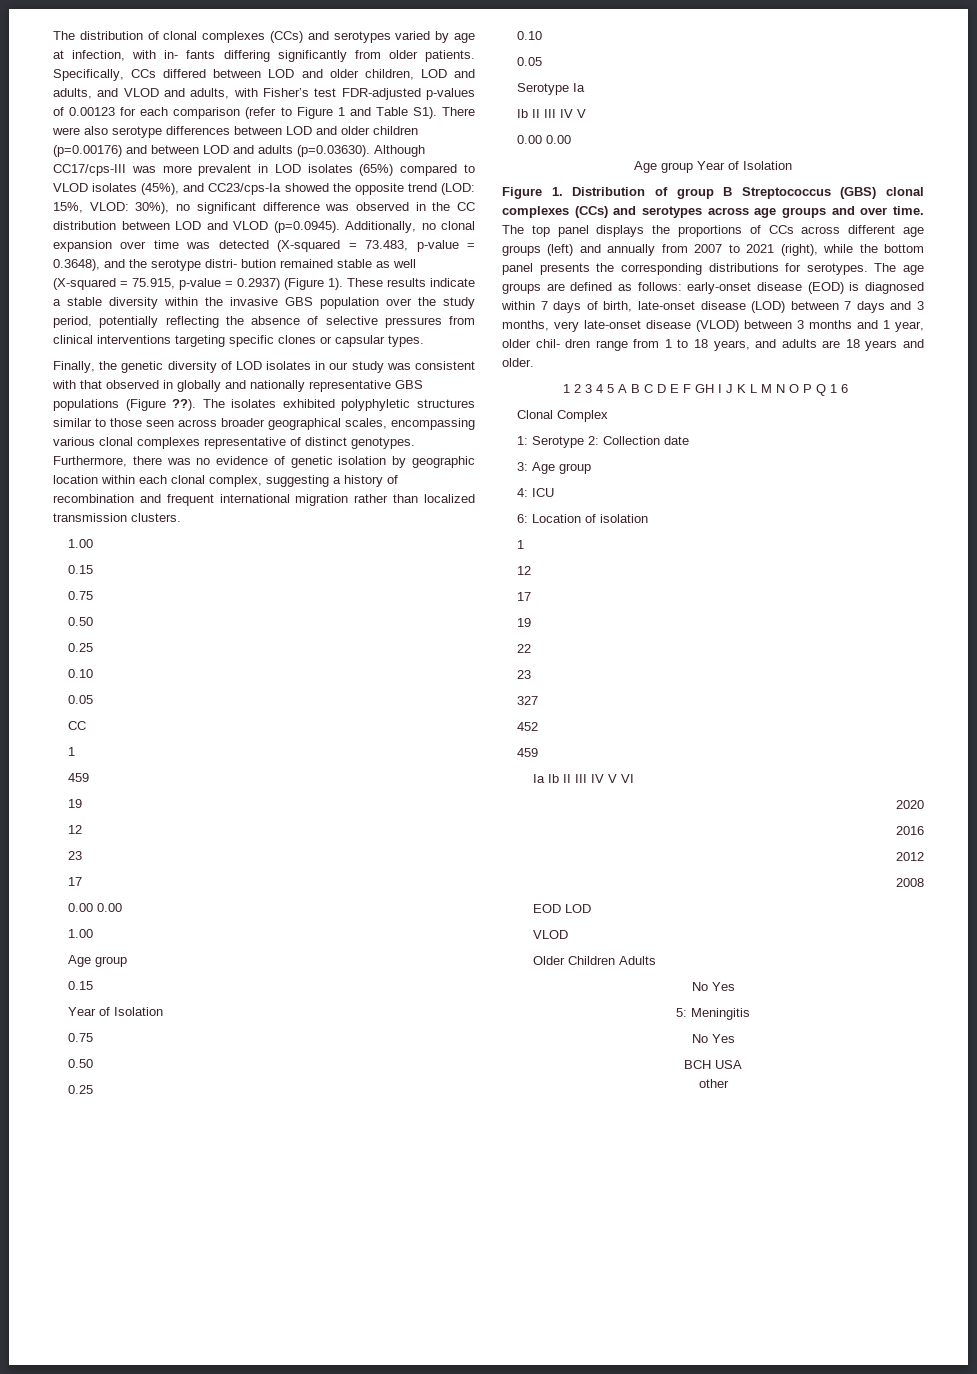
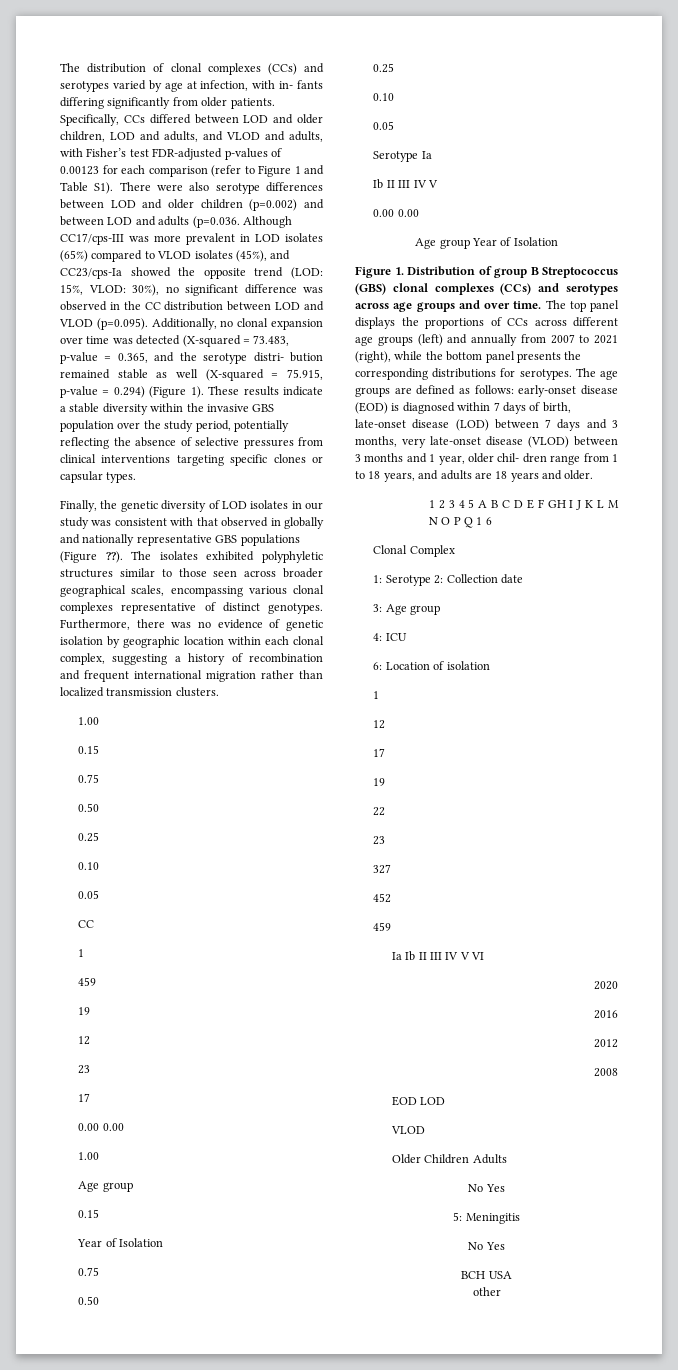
- Specifically, CCs differed between LOD and older children, LOD and adults, and VLOD and adults, with Fisher’s test FDR-adjusted p-values of 0.00123 for each comparison (refer to Figure 1 and Table S1). There were also serotype differences between LOD and older children (p=0.00176) and between LOD and adults (p=0.03630). Although CC17/cps-III was more prevalent in LOD isolates (65%) compared to VLOD isolates (45%), and CC23/cps-Ia showed the opposite trend (LOD:
+ Specifically, CCs differed between LOD and older children, LOD and adults, and VLOD and adults, with Fisher’s test FDR-adjusted p-values of 0.00123 for each comparison (refer to Figure 1 and Table S1). There were also serotype differences between LOD and older children (p=0.002) and between LOD and adults (p=0.036. Although CC17/cps-III was more prevalent in LOD isolates (65%) compared to VLOD isolates (45%), and CC23/cps-Ia showed the opposite trend (LOD:
- 30%), no significant difference was observed in the CC distribution between LOD and VLOD (p=0.0945). Additionally, no clonal expansion over time was detected (X-squared = 73.483, p-value = 0.3648), and the serotype distri- bution remained stable as well (X-squared = 75.915, p-value = 0.2937) (Figure 1).
+ 30%), no significant difference was observed in the CC distribution between LOD and VLOD (p=0.095). Additionally, no clonal expansion over time was detected (X-squared = 73.483, p-value = 0.365, and the serotype distri- bution remained stable as well (X-squared = 75.915, p-value = 0.294) (Figure 1).

